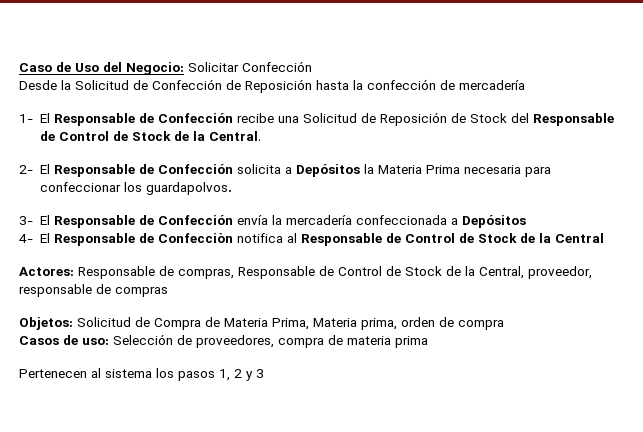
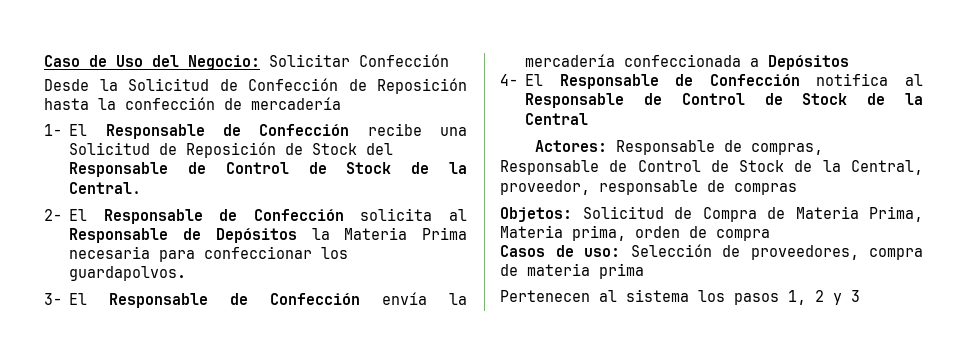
- 2- El Responsable de Confección solicita a Depósitos la Materia Prima necesaria para confeccionar los guardapolvos.
+ 2- El Responsable de Confección solicita al Responsable de Depósitos la Materia Prima necesaria para confeccionar los guardapolvos.
- 4- El Responsable de Confecciòn notifica al Responsable de Control de Stock de la Central
+ 4- El Responsable de Confección notifica al Responsable de Control de Stock de la Central

